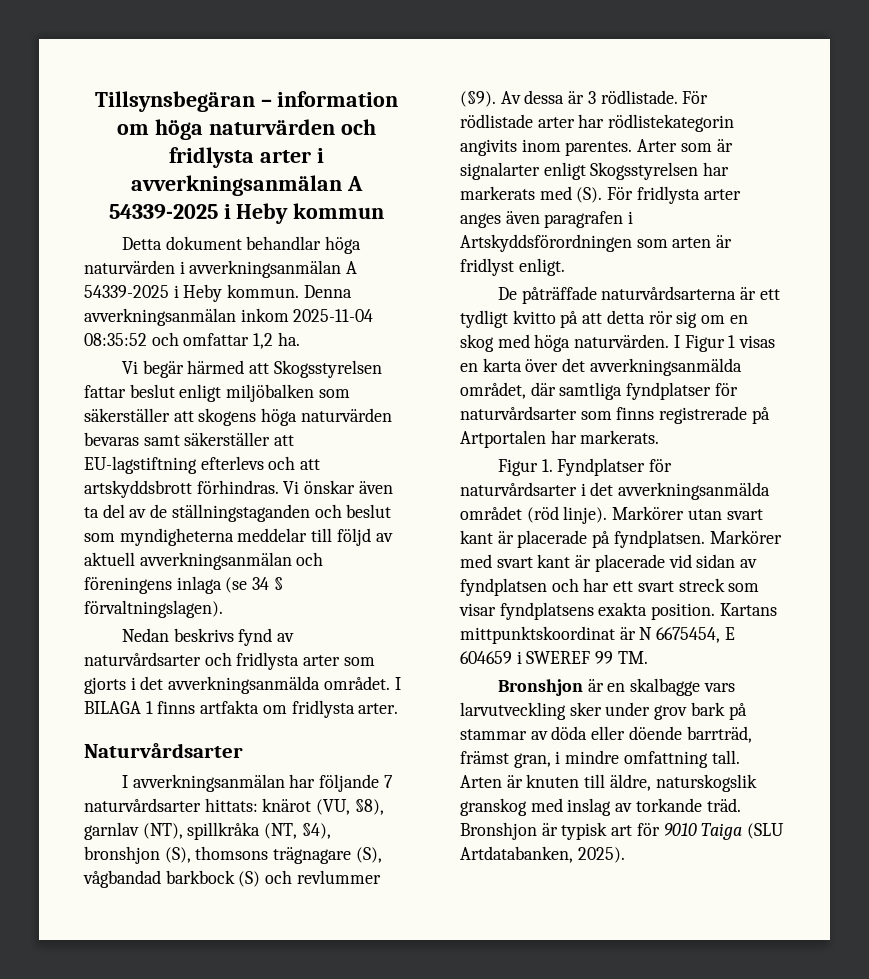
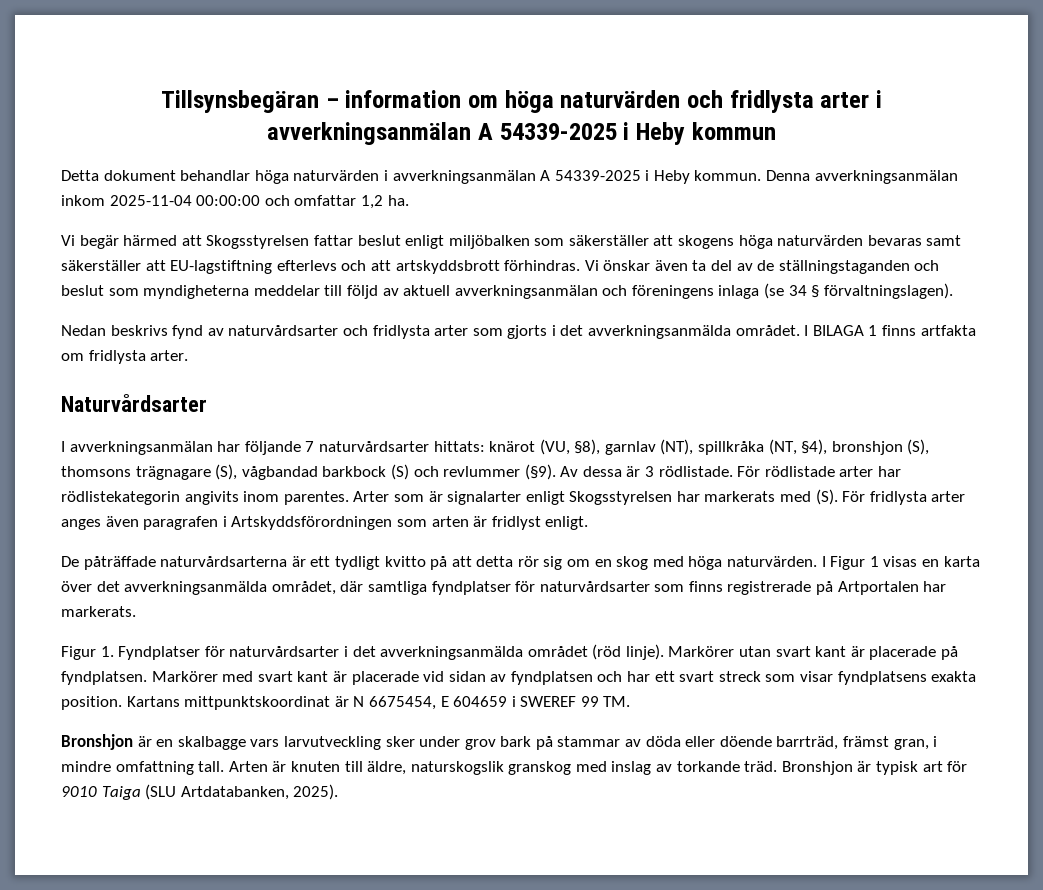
- Denna avverkningsanmälan inkom 2025-11-04 08:35:52 och omfattar 1,2 ha.
+ Denna avverkningsanmälan inkom 2025-11-04 00:00:00 och omfattar 1,2 ha.

